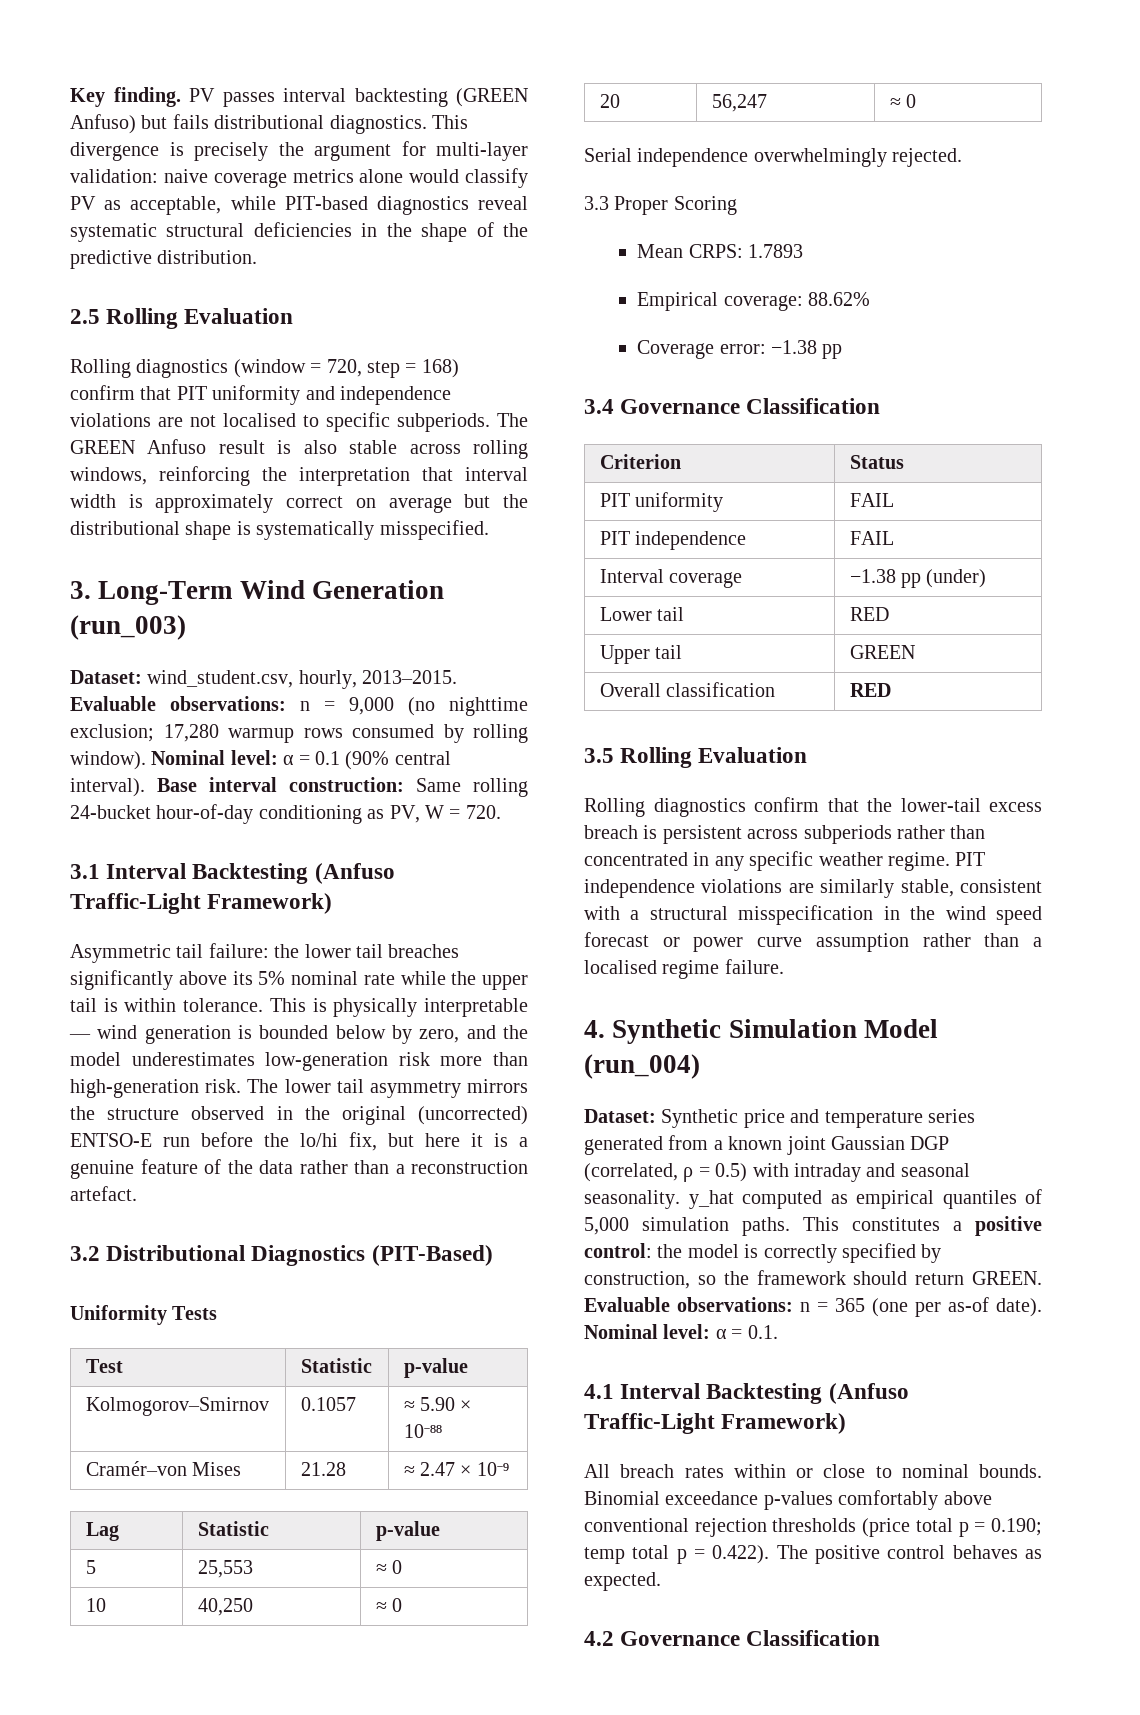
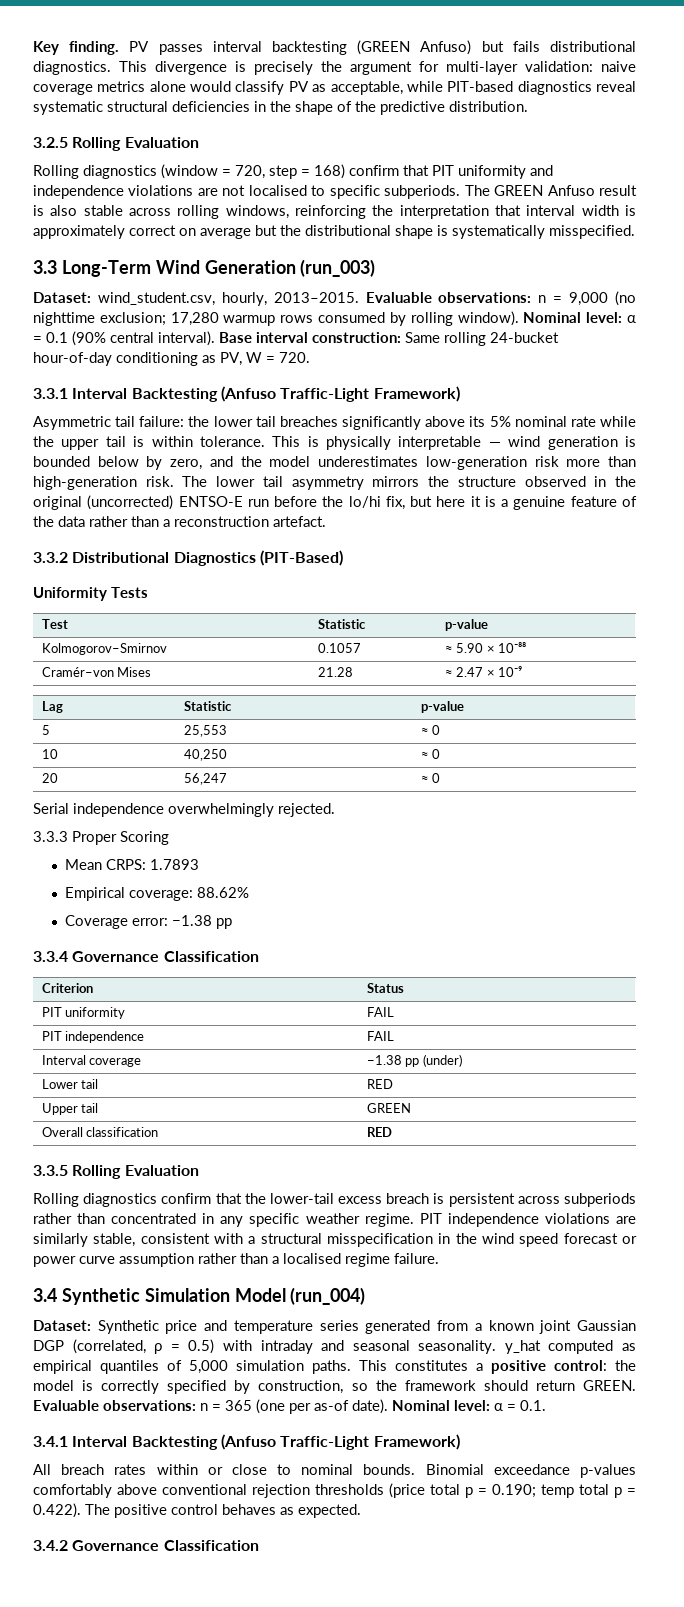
- 2.5 Rolling Evaluation
+ 3.2.5 Rolling Evaluation
- 3. Long-Term Wind Generation (run_003)
+ 3.3 Long-Term Wind Generation (run_003)
- 3.1 Interval Backtesting (Anfuso Traffic-Light Framework)
+ 3.3.1 Interval Backtesting (Anfuso Traffic-Light Framework)
- 3.2 Distributional Diagnostics (PIT-Based)
+ 3.3.2 Distributional Diagnostics (PIT-Based)
- 3.3 Proper Scoring
+ 3.3.3 Proper Scoring
- 3.4 Governance Classification
+ 3.3.4 Governance Classification
- 3.5 Rolling Evaluation
+ 3.3.5 Rolling Evaluation
- 4. Synthetic Simulation Model (run_004)
+ 3.4 Synthetic Simulation Model (run_004)
- 4.1 Interval Backtesting (Anfuso Traffic-Light Framework)
+ 3.4.1 Interval Backtesting (Anfuso Traffic-Light Framework)
- 4.2 Governance Classification
+ 3.4.2 Governance Classification

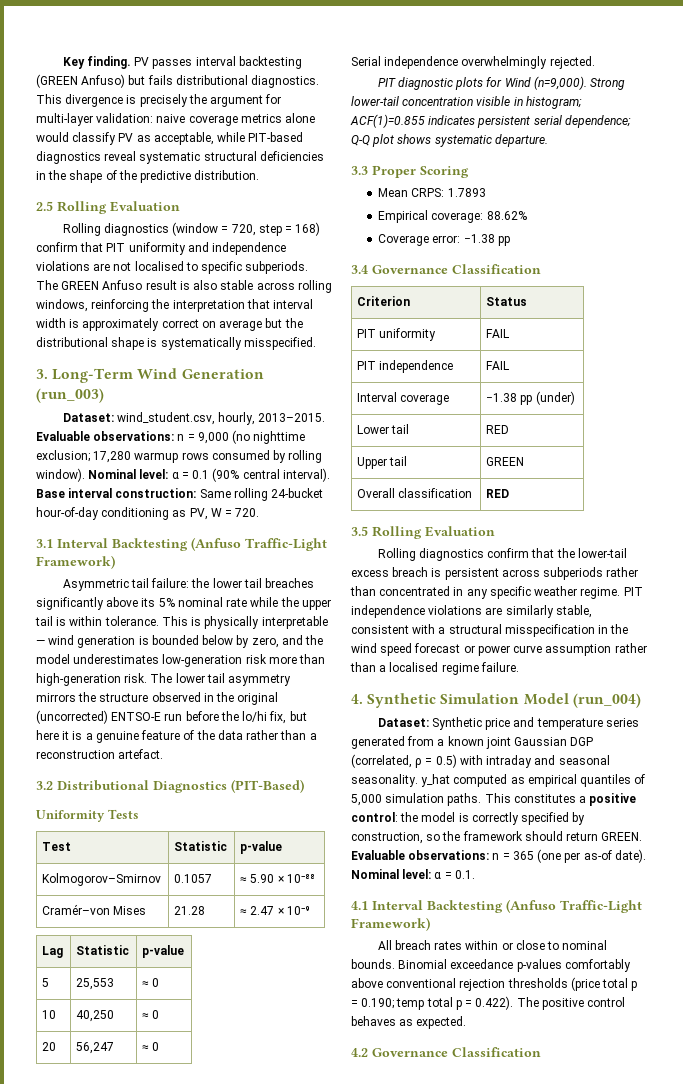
- 3.2.5 Rolling Evaluation
+ 2.5 Rolling Evaluation
- 3.3 Long-Term Wind Generation (run_003)
+ 3. Long-Term Wind Generation (run_003)
- 3.3.1 Interval Backtesting (Anfuso Traffic-Light Framework)
+ 3.1 Interval Backtesting (Anfuso Traffic-Light Framework)
- 3.3.2 Distributional Diagnostics (PIT-Based)
+ 3.2 Distributional Diagnostics (PIT-Based)
- 3.3.3 Proper Scoring
+ PIT diagnostic plots for Wind (n=9,000). Strong lower-tail concentration visible in histogram; ACF(1)=0.855 indicates persistent serial dependence; Q-Q plot shows systematic departure.
+ 3.3 Proper Scoring
- 3.3.4 Governance Classification
+ 3.4 Governance Classification
- 3.3.5 Rolling Evaluation
+ 3.5 Rolling Evaluation
- 3.4 Synthetic Simulation Model (run_004)
+ 4. Synthetic Simulation Model (run_004)
- 3.4.1 Interval Backtesting (Anfuso Traffic-Light Framework)
+ 4.1 Interval Backtesting (Anfuso Traffic-Light Framework)
- 3.4.2 Governance Classification
+ 4.2 Governance Classification

